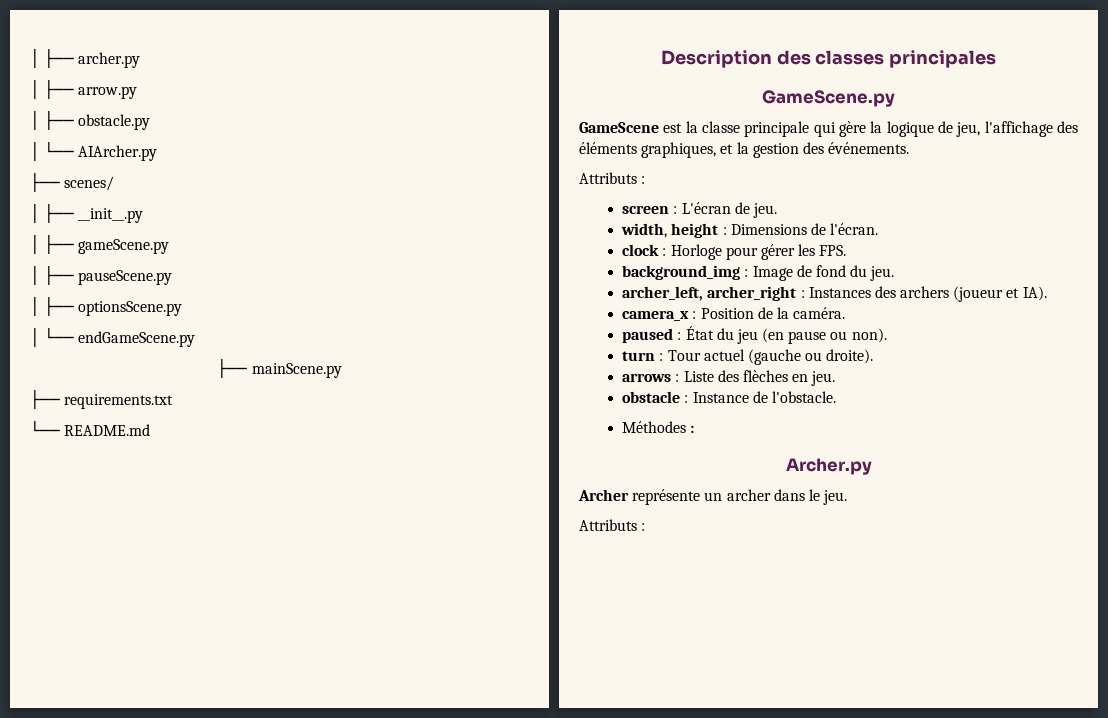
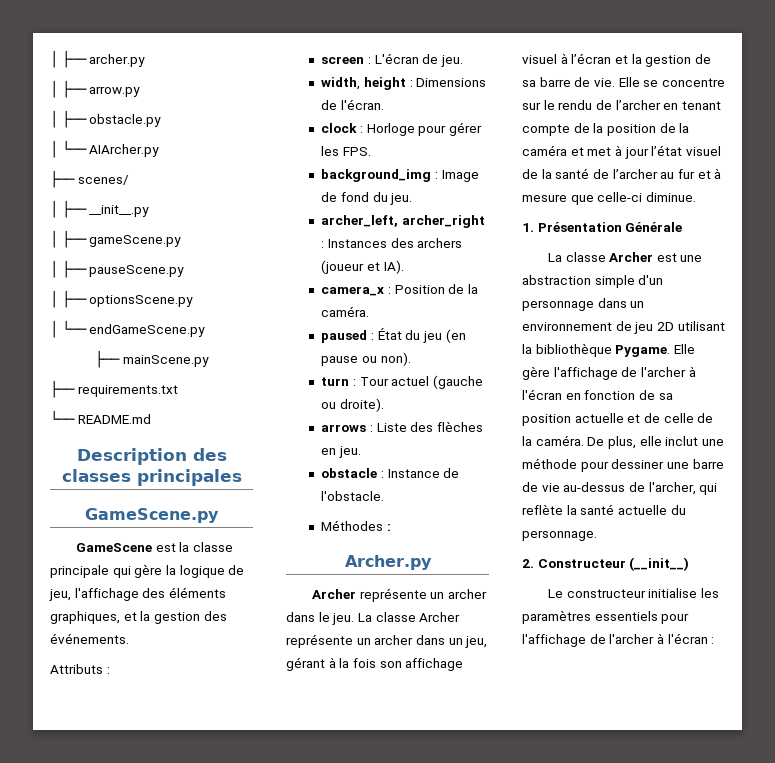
- Archer représente un archer dans le jeu.
- Attributs :
+ Archer représente un archer dans le jeu. La classe Archer représente un archer dans un jeu, gérant à la fois son affichage visuel à l’écran et la gestion de sa barre de vie. Elle se concentre sur le rendu de l’archer en tenant compte de la position de la caméra et met à jour l’état visuel de la santé de l’archer au fur et à mesure que celle-ci diminue.
+ 1. Présentation Générale
+ La classe Archer est une abstraction simple d'un personnage dans un environnement de jeu 2D utilisant la bibliothèque Pygame. Elle gère l'affichage de l'archer à l'écran en fonction de sa position actuelle et de celle de la caméra. De plus, elle inclut une méthode pour dessiner une barre de vie au-dessus de l'archer, qui reflète la santé actuelle du personnage.
+ 2. Constructeur (__init__)
+ Le constructeur initialise les paramètres essentiels pour l'affichage de l'archer à l'écran :

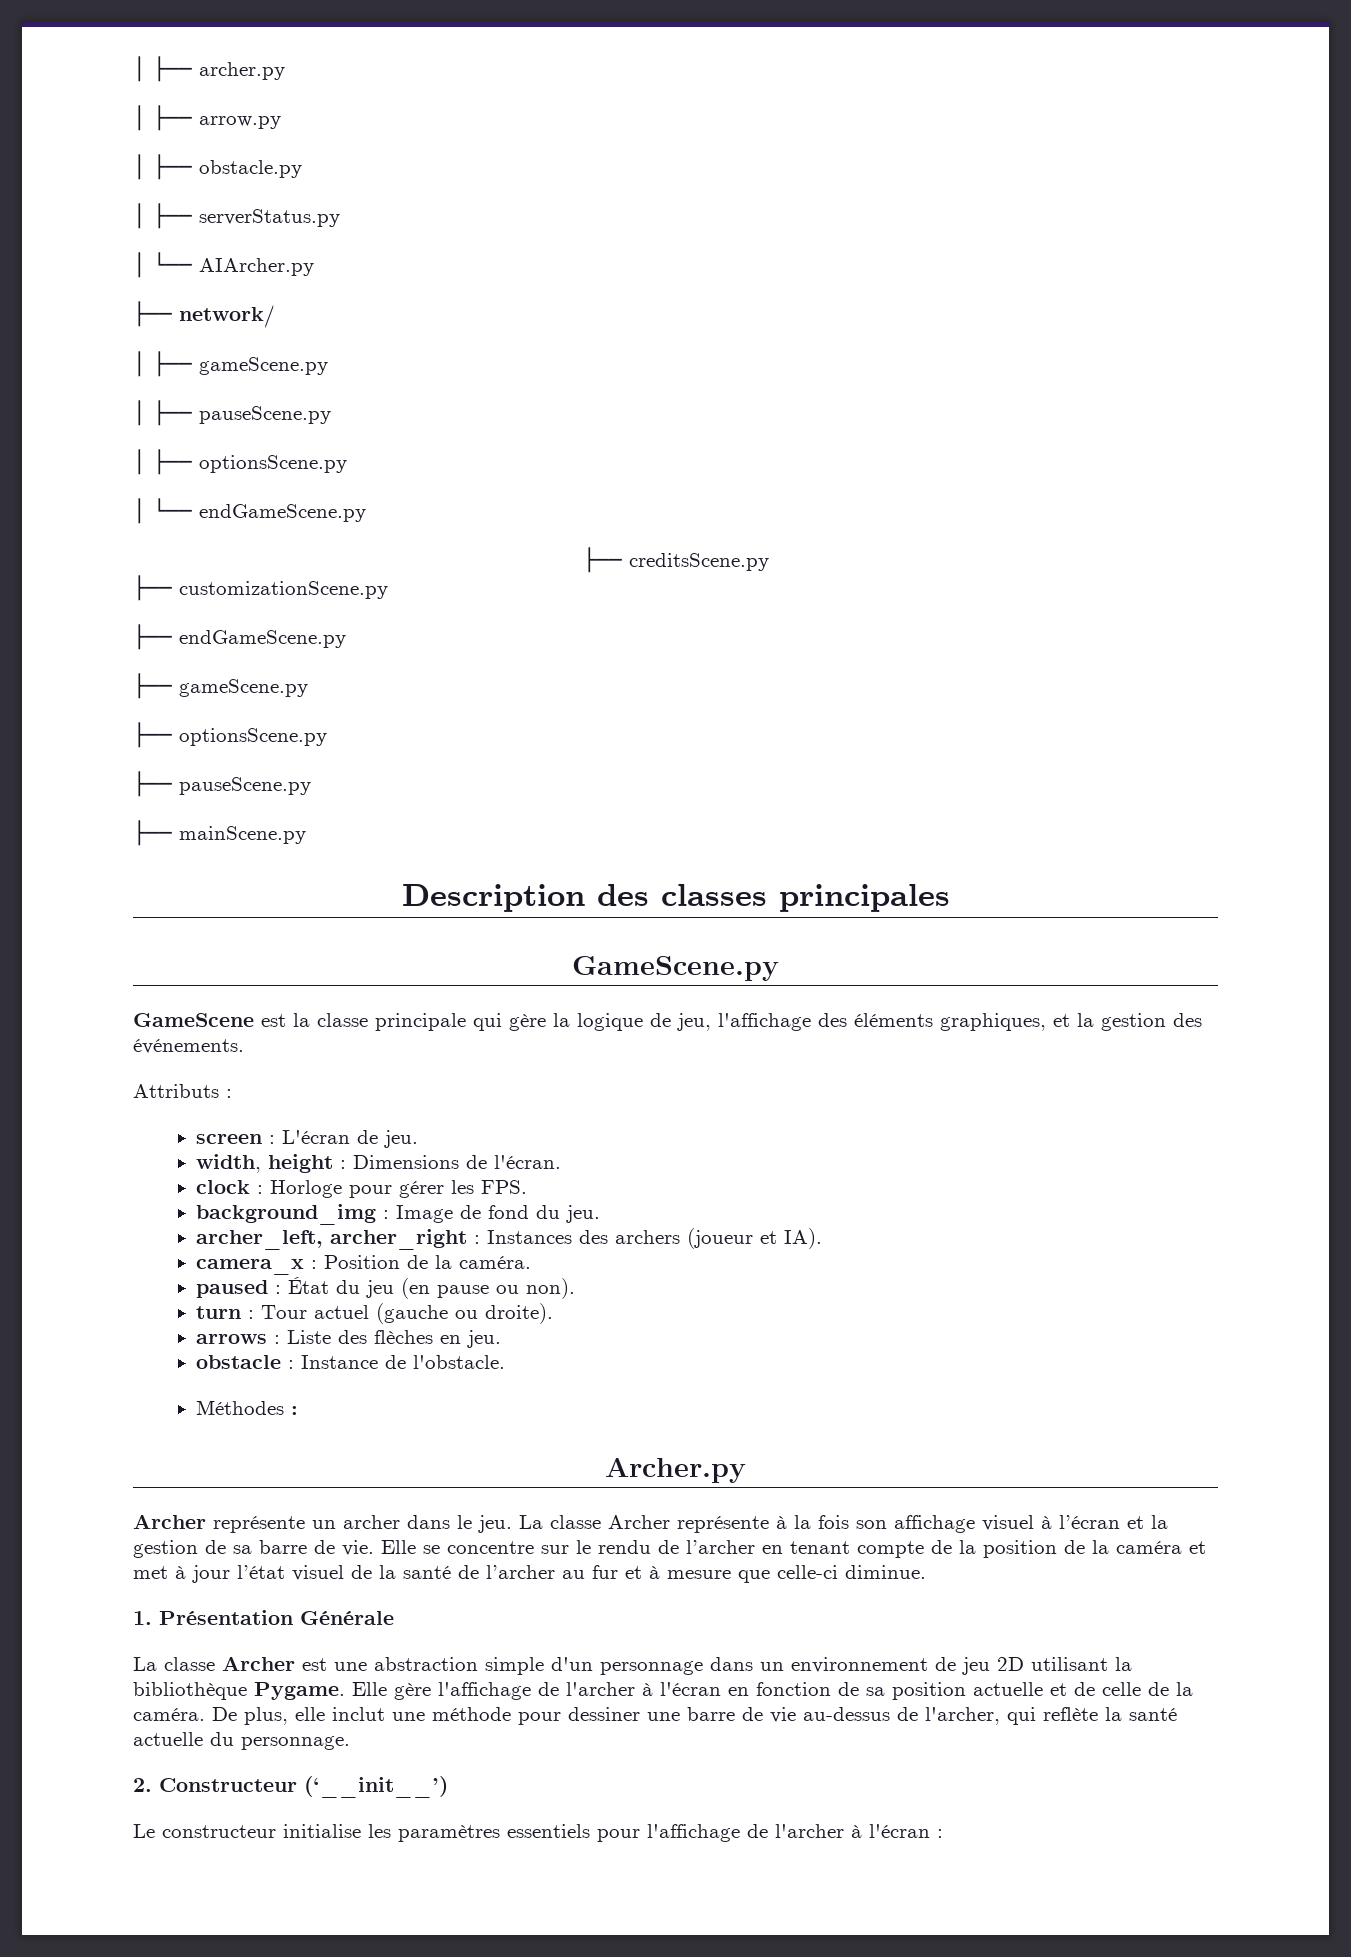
+ │ ├── serverStatus.py
- ├── scenes/
- │ ├── __init__.py
+ ├── network/
+ ├── creditsScene.py
+ ├── customizationScene.py
+ ├── endGameScene.py
+ ├── gameScene.py
+ ├── optionsScene.py
+ ├── pauseScene.py
  ├── mainScene.py
- ├── requirements.txt
- └── README.md
- La classe Archer représente un archer dans un jeu, gérant à la fois son affichage visuel à l’écran et la gestion de sa barre de vie.
+ La classe Archer représente à la fois son affichage visuel à l’écran et la gestion de sa barre de vie.
- 2. Constructeur (__init__)
+ 2. Constructeur (‘__init__’)

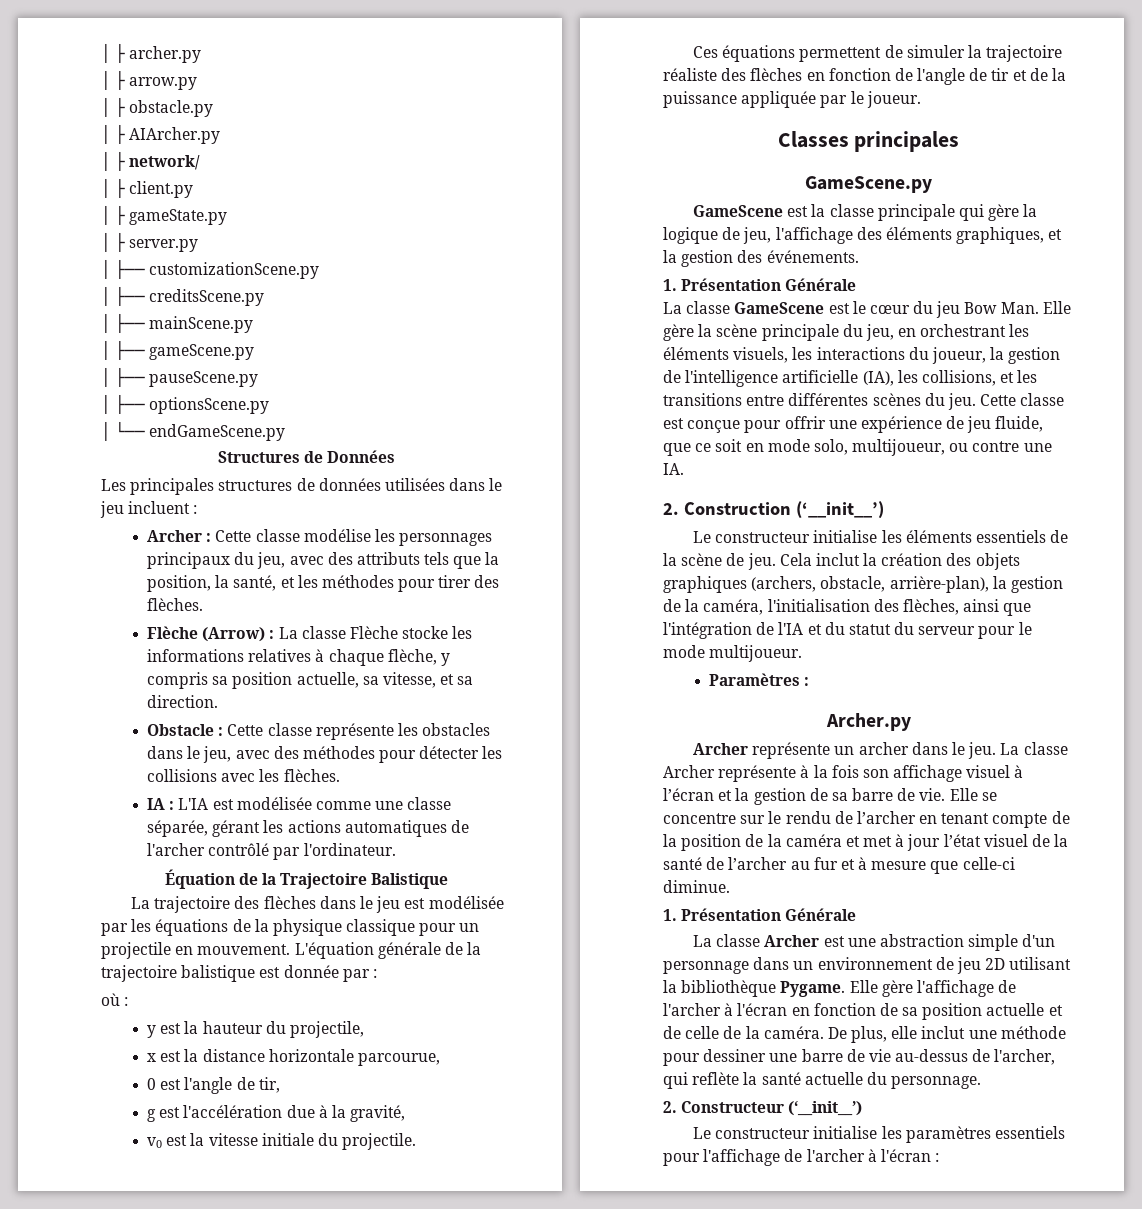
- │ ├── archer.py
+ │ ├ archer.py
- │ ├── arrow.py
+ │ ├ arrow.py
- │ ├── obstacle.py
+ │ ├ obstacle.py
- │ ├── serverStatus.py
- │ └── AIArcher.py
- ├── network/
+ │ ├ AIArcher.py
+ │ ├ network/
+ │ ├ client.py
+ │ ├ gameState.py
+ │ ├ server.py
+ │ ├── customizationScene.py
+ │ ├── creditsScene.py
+ │ ├── mainScene.py
- ├── creditsScene.py
- ├── customizationScene.py
- ├── endGameScene.py
- ├── gameScene.py
- ├── optionsScene.py
- ├── pauseScene.py
- ├── mainScene.py
- Description des classes principales
+ Structures de Données
+ Les principales structures de données utilisées dans le jeu incluent :
+ Archer : Cette classe modélise les personnages principaux du jeu, avec des attributs tels que la position, la santé, et les méthodes pour tirer des flèches.
+ Flèche (Arrow) : La classe Flèche stocke les informations relatives à chaque flèche, y compris sa position actuelle, sa vitesse, et sa direction.
+ Obstacle : Cette classe représente les obstacles dans le jeu, avec des méthodes pour détecter les collisions avec les flèches.
+ IA : L'IA est modélisée comme une classe séparée, gérant les actions automatiques de l'archer contrôlé par l'ordinateur.
+ Équation de la Trajectoire Balistique
+ La trajectoire des flèches dans le jeu est modélisée par les équations de la physique classique pour un projectile en mouvement. L'équation générale de la trajectoire balistique est donnée par :
+ où :
+ y est la hauteur du projectile,
+ x est la distance horizontale parcourue,
+ 0 est l'angle de tir,
+ g est l'accélération due à la gravité,
+ v0 est la vitesse initiale du projectile.
+ Ces équations permettent de simuler la trajectoire réaliste des flèches en fonction de l'angle de tir et de la puissance appliquée par le joueur.
+ Classes principales
  GameScene est la classe principale qui gère la logique de jeu, l'affichage des éléments graphiques, et la gestion des événements.
- Attributs :
- screen : L'écran de jeu.
- width, height : Dimensions de l'écran.
- clock : Horloge pour gérer les FPS.
- background_img : Image de fond du jeu.
- archer_left, archer_right : Instances des archers (joueur et IA).
- camera_x : Position de la caméra.
- paused : État du jeu (en pause ou non).
- turn : Tour actuel (gauche ou droite).
- arrows : Liste des flèches en jeu.
- obstacle : Instance de l'obstacle.
- Méthodes :
+ 1. Présentation Générale
+ La classe GameScene est le cœur du jeu Bow Man. Elle gère la scène principale du jeu, en orchestrant les éléments visuels, les interactions du joueur, la gestion de l'intelligence artificielle (IA), les collisions, et les transitions entre différentes scènes du jeu. Cette classe est conçue pour offrir une expérience de jeu fluide, que ce soit en mode solo, multijoueur, ou contre une IA.
+ 2. Construction (‘__init__’)
+ Le constructeur initialise les éléments essentiels de la scène de jeu. Cela inclut la création des objets graphiques (archers, obstacle, arrière-plan), la gestion de la caméra, l'initialisation des flèches, ainsi que l'intégration de l'IA et du statut du serveur pour le mode multijoueur.
+ Paramètres :

